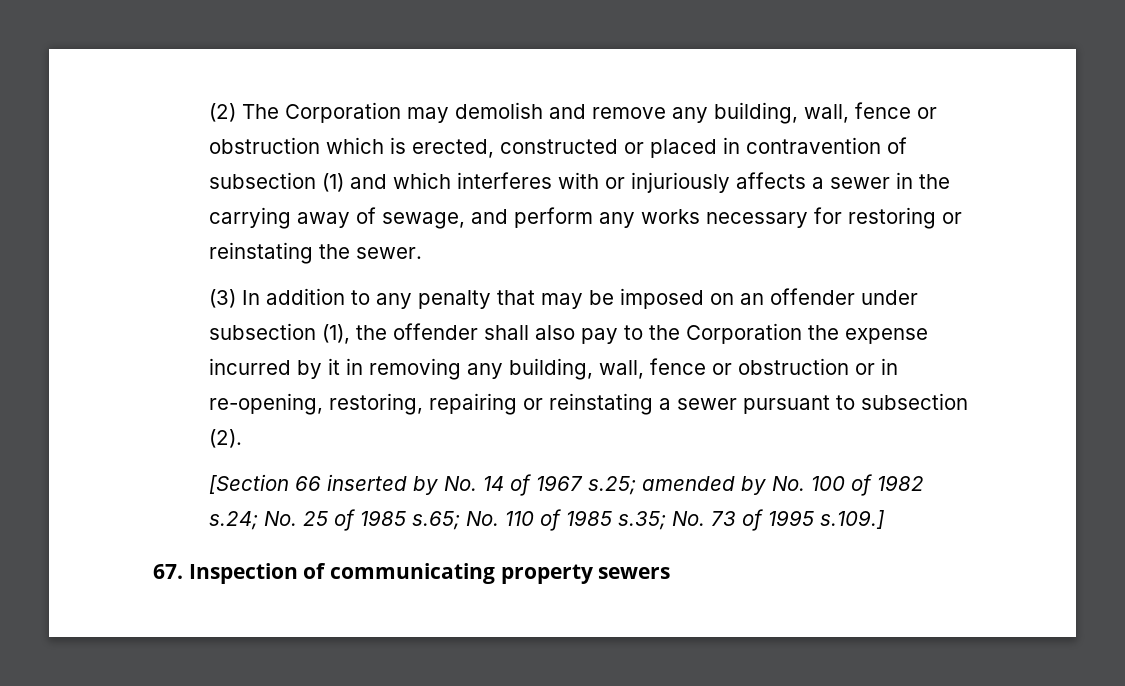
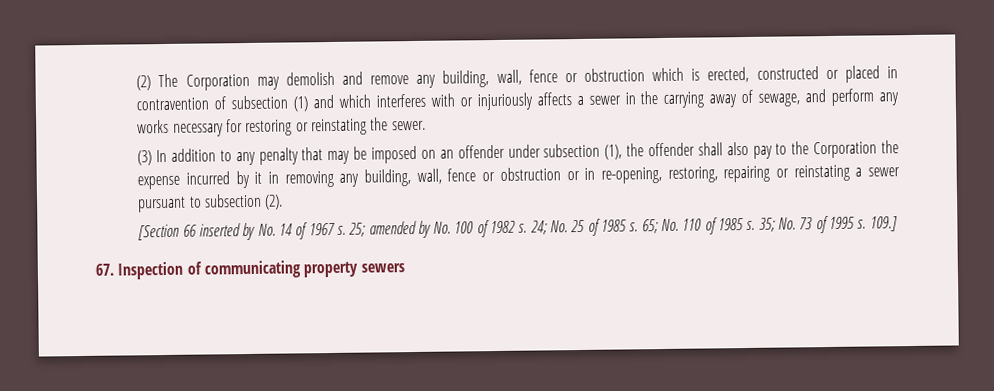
- [Section 66 inserted by No. 14 of 1967 s.25; amended by No. 100 of 1982 s.24; No. 25 of 1985 s.65; No. 110 of 1985 s.35; No. 73 of 1995 s.109.]
+ [Section 66 inserted by No. 14 of 1967 s. 25; amended by No. 100 of 1982 s. 24; No. 25 of 1985 s. 65; No. 110 of 1985 s. 35; No. 73 of 1995 s. 109.]

